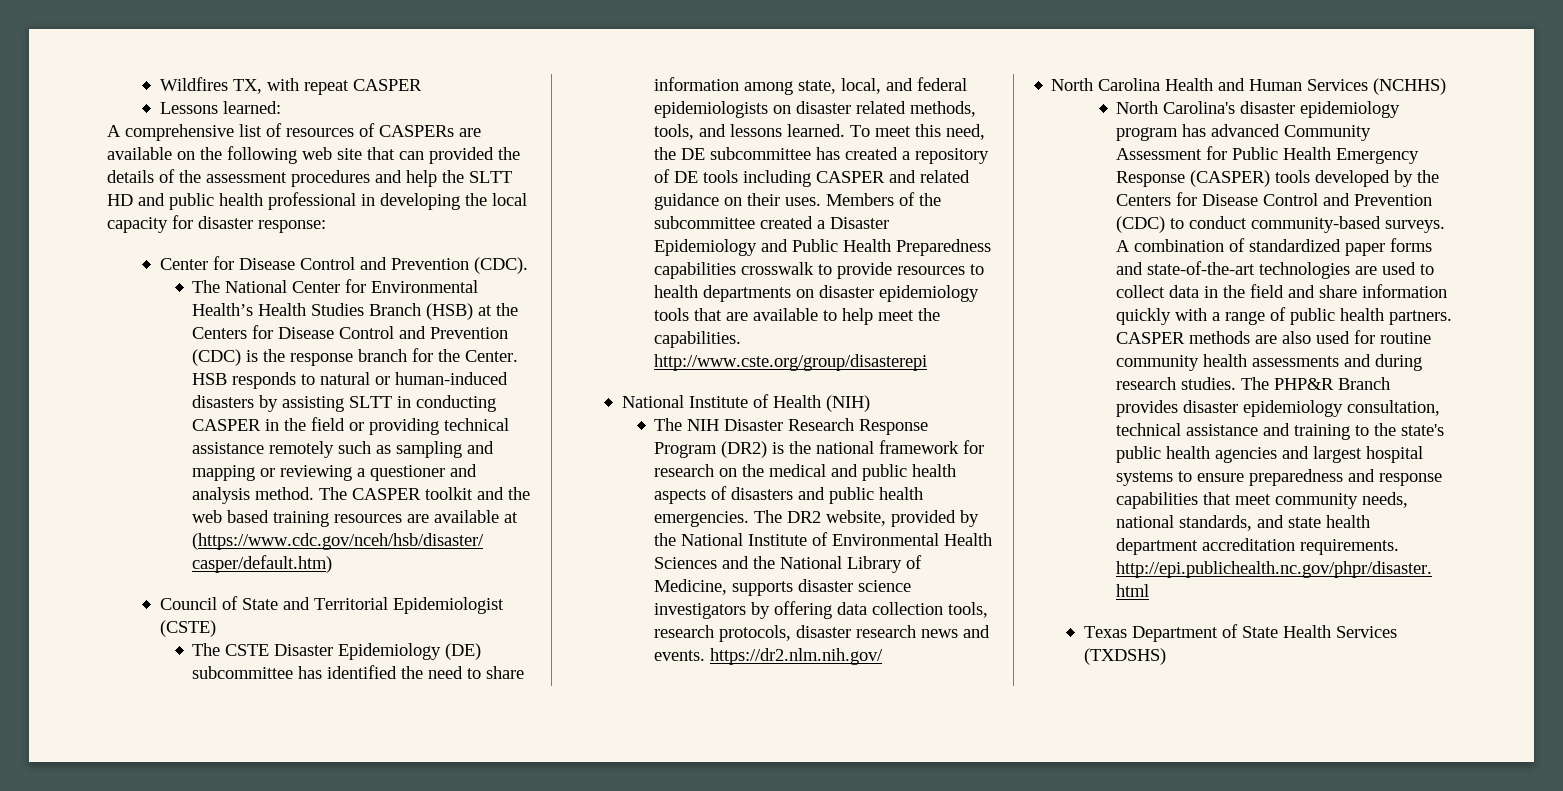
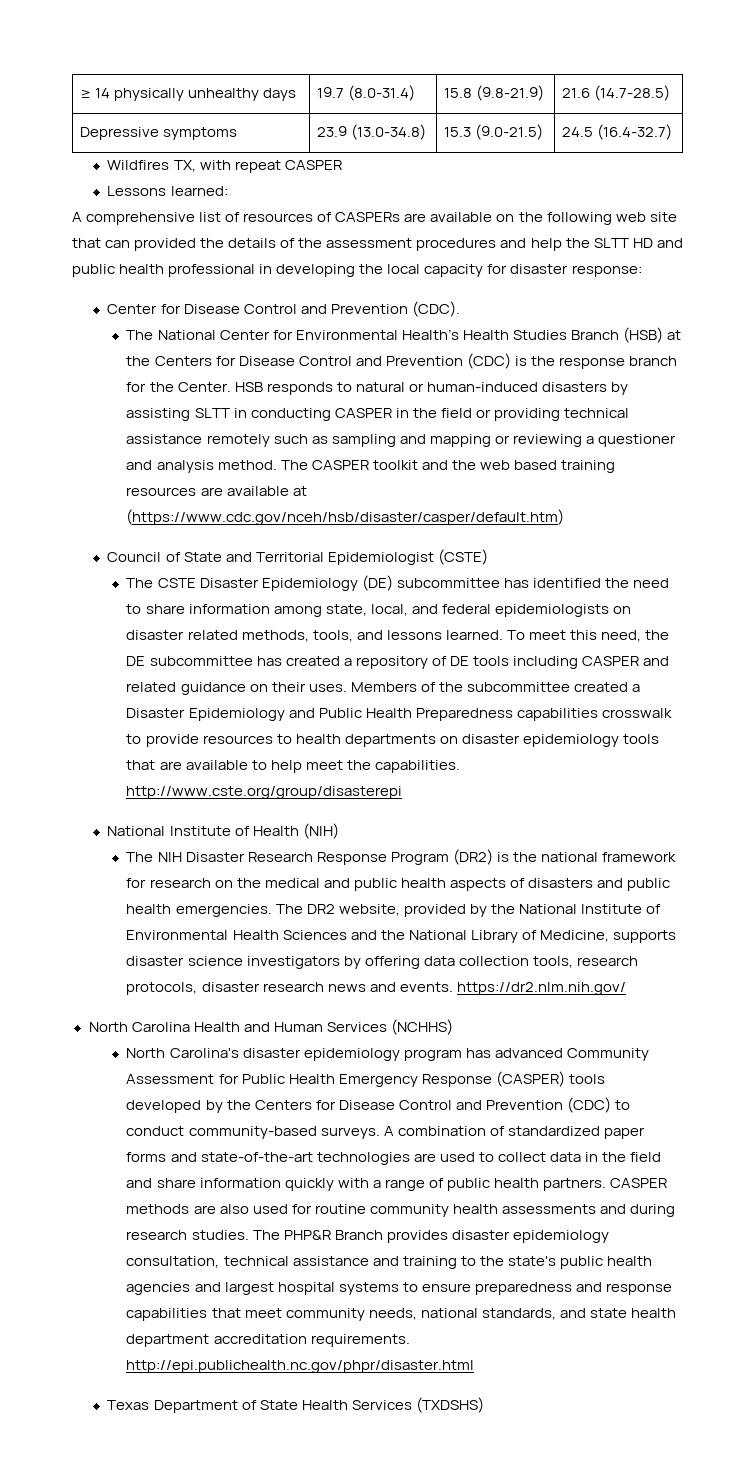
+ ≥ 14 physically unhealthy days | 19.7 (8.0-31.4) | 15.8 (9.8-21.9) | 21.6 (14.7-28.5)
+ Depressive symptoms | 23.9 (13.0-34.8) | 15.3 (9.0-21.5) | 24.5 (16.4-32.7)

